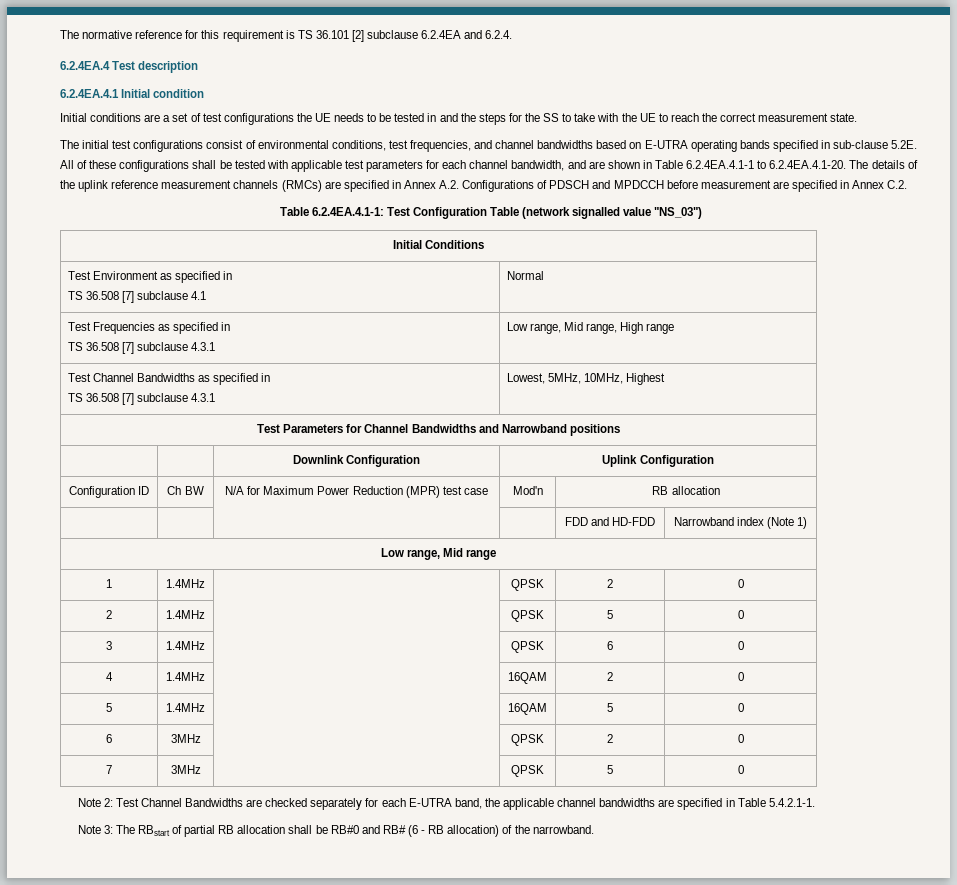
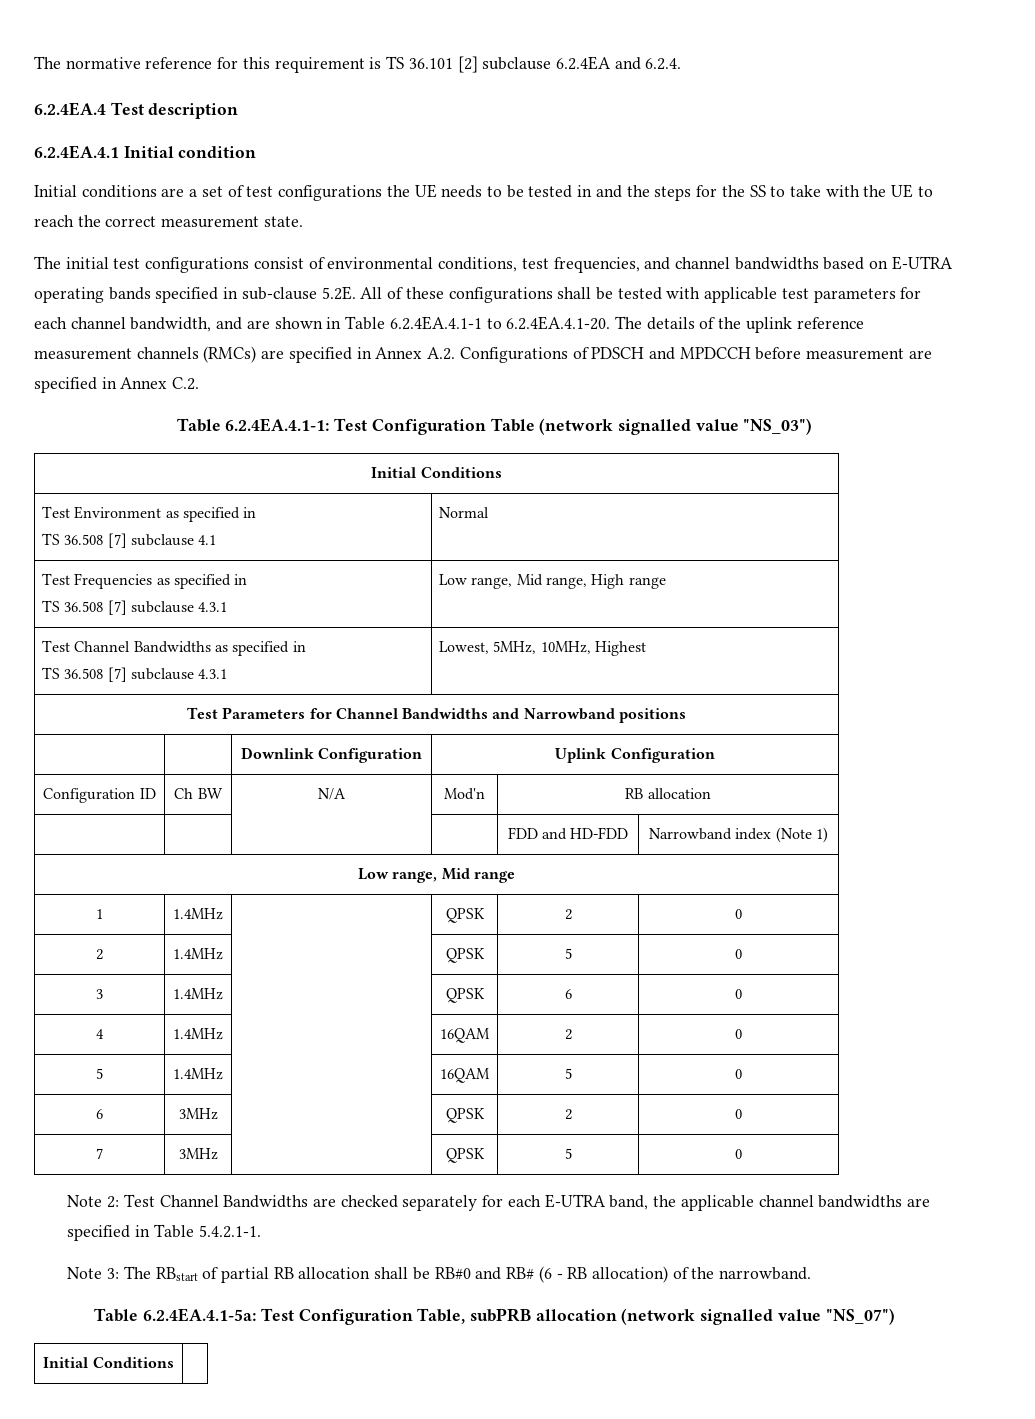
- Configuration ID | Ch BW | N/A for Maximum Power Reduction (MPR) test case | Mod'n | RB allocation
+ Configuration ID | Ch BW | N/A | Mod'n | RB allocation
+ Table 6.2.4EA.4.1-5a: Test Configuration Table, subPRB allocation (network signalled value "NS_07")
+ Initial Conditions |

